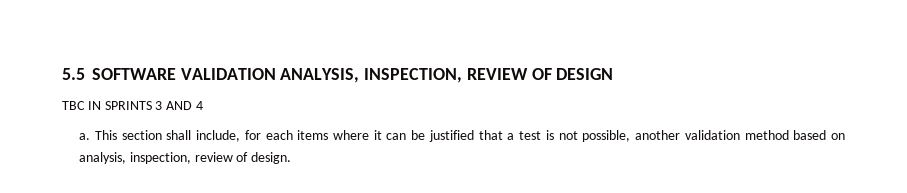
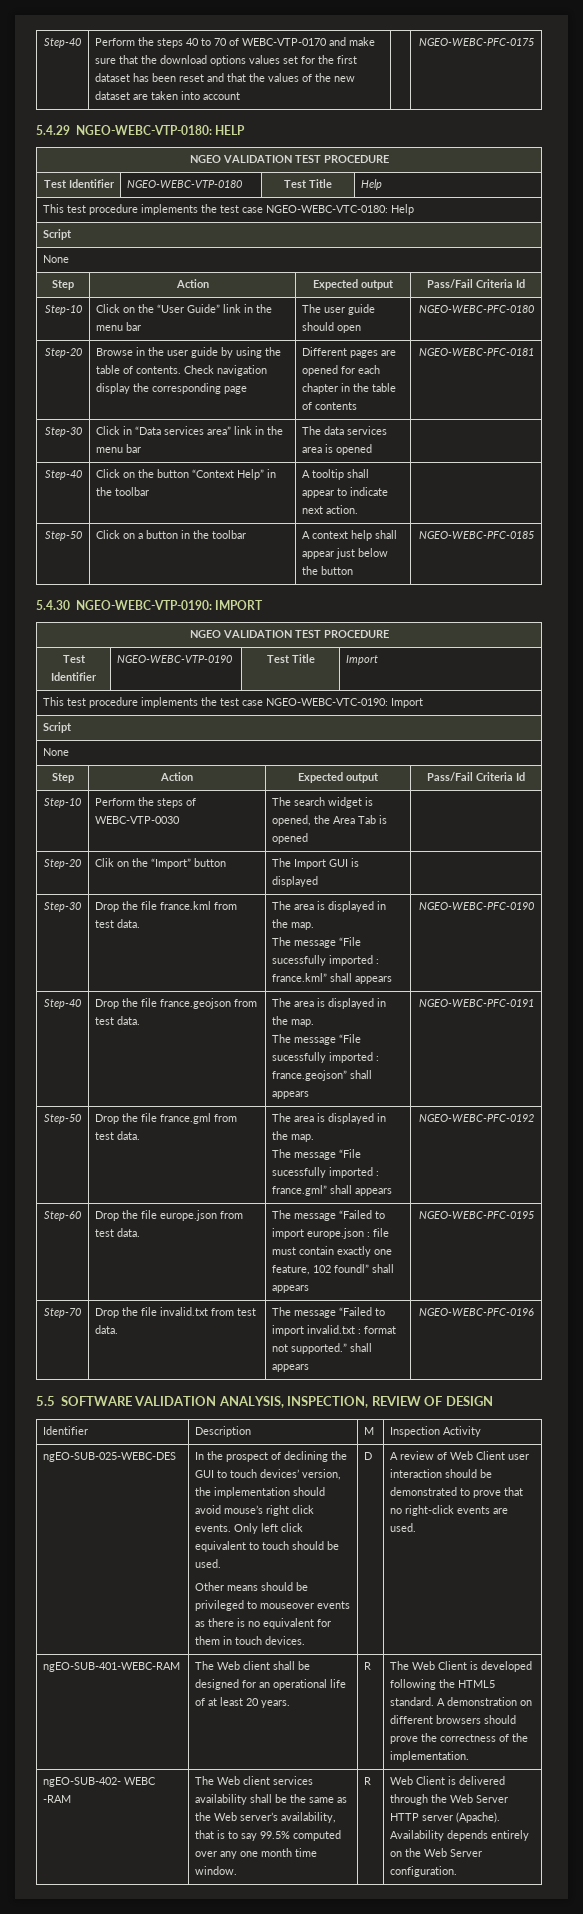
+ Step-40 | Perform the steps 40 to 70 of WEBC-VTP-0170 and make sure that the download options values set for the first dataset has been reset and that the values of the new dataset are taken into account | | NGEO-WEBC-PFC-0175
+ 5.4.29 NGEO-WEBC-VTP-0180: HELP
+ NGEO VALIDATION TEST PROCEDURE
+ Test Identifier | NGEO-WEBC-VTP-0180 | Test Title | Help
+ This test procedure implements the test case NGEO-WEBC-VTC-0180: Help
+ Script
+ None
+ Step | Action | Expected output | Pass/Fail Criteria Id
+ Step-10 | Click on the “User Guide” link in the menu bar | The user guide should open | NGEO-WEBC-PFC-0180
+ Step-20 | Browse in the user guide by using the table of contents. Check navigation display the corresponding page | Different pages are opened for each chapter in the table of contents | NGEO-WEBC-PFC-0181
+ Step-30 | Click in “Data services area” link in the menu bar | The data services area is opened |
+ Step-40 | Click on the button “Context Help” in the toolbar | A tooltip shall appear to indicate next action. |
+ Step-50 | Click on a button in the toolbar | A context help shall appear just below the button | NGEO-WEBC-PFC-0185
+ 5.4.30 NGEO-WEBC-VTP-0190: IMPORT
+ NGEO VALIDATION TEST PROCEDURE
+ Test Identifier | NGEO-WEBC-VTP-0190 | Test Title | Import
+ This test procedure implements the test case NGEO-WEBC-VTC-0190: Import
+ Script
+ None
+ Step | Action | Expected output | Pass/Fail Criteria Id
+ Step-10 | Perform the steps of WEBC-VTP-0030 | The search widget is opened, the Area Tab is opened |
+ Step-20 | Clik on the “Import” button | The Import GUI is displayed |
+ Step-30 | Drop the file france.kml from test data. | The area is displayed in the map.
+ The message “File sucessfully imported : france.kml” shall appears | NGEO-WEBC-PFC-0190
+ Step-40 | Drop the file france.geojson from test data. | The area is displayed in the map.
+ The message “File sucessfully imported : france.geojson” shall appears | NGEO-WEBC-PFC-0191
+ Step-50 | Drop the file france.gml from test data. | The area is displayed in the map.
+ The message “File sucessfully imported : france.gml” shall appears | NGEO-WEBC-PFC-0192
+ Step-60 | Drop the file europe.json from test data. | The message “Failed to import europe.json : file must contain exactly one feature, 102 foundl” shall appears | NGEO-WEBC-PFC-0195
+ Step-70 | Drop the file invalid.txt from test data. | The message “Failed to import invalid.txt : format not supported.” shall appears | NGEO-WEBC-PFC-0196
- TBC IN SPRINTS 3 AND 4
- a. This section shall include, for each items where it can be justified that a test is not possible, another validation method based on analysis, inspection, review of design.
+ Identifier | Description | M | Inspection Activity
+ ngEO-SUB-025-WEBC-DES | In the prospect of declining the GUI to touch devices’ version, the implementation should avoid mouse’s right click events. Only left click equivalent to touch should be used.
+ Other means should be privileged to mouseover events as there is no equivalent for them in touch devices. | D | A review of Web Client user interaction should be demonstrated to prove that no right-click events are used.
+ ngEO-SUB-401-WEBC-RAM | The Web client shall be designed for an operational life of at least 20 years. | R | The Web Client is developed following the HTML5 standard. A demonstration on different browsers should prove the correctness of the implementation.
+ ngEO-SUB-402- WEBC -RAM | The Web client services availability shall be the same as the Web server’s availability, that is to say 99.5% computed over any one month time window. | R | Web Client is delivered through the Web Server HTTP server (Apache). Availability depends entirely on the Web Server configuration.

